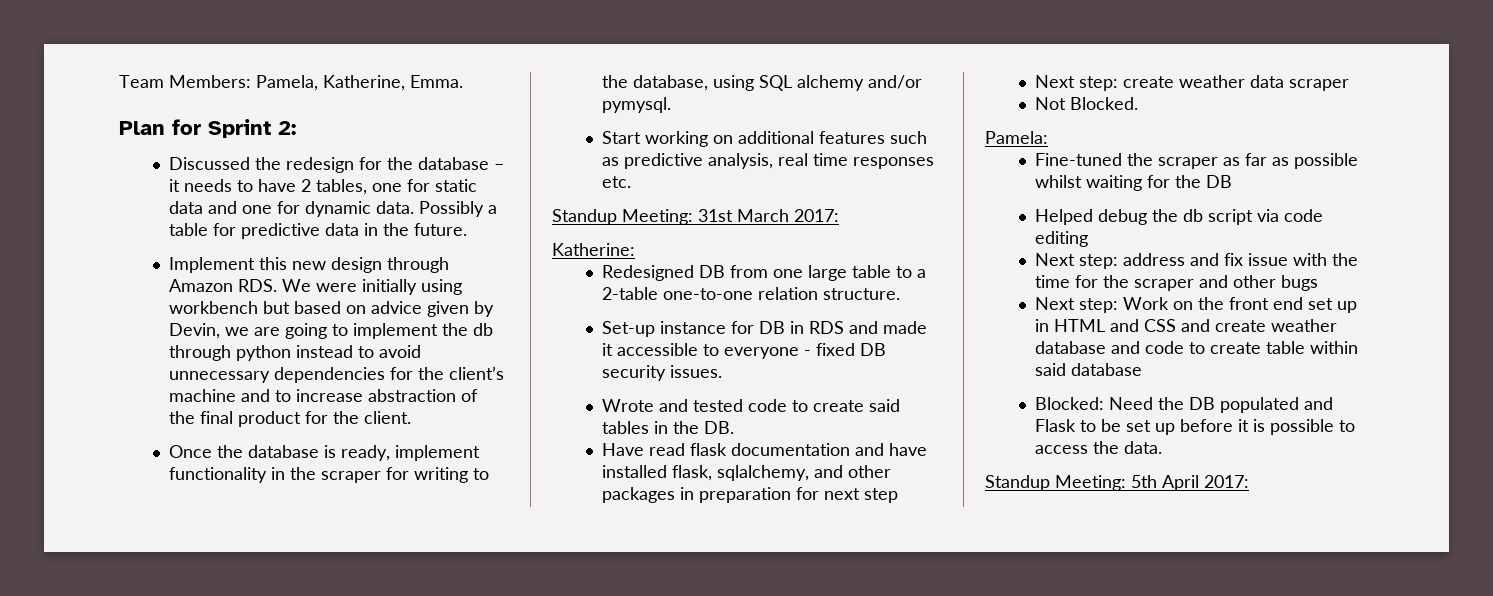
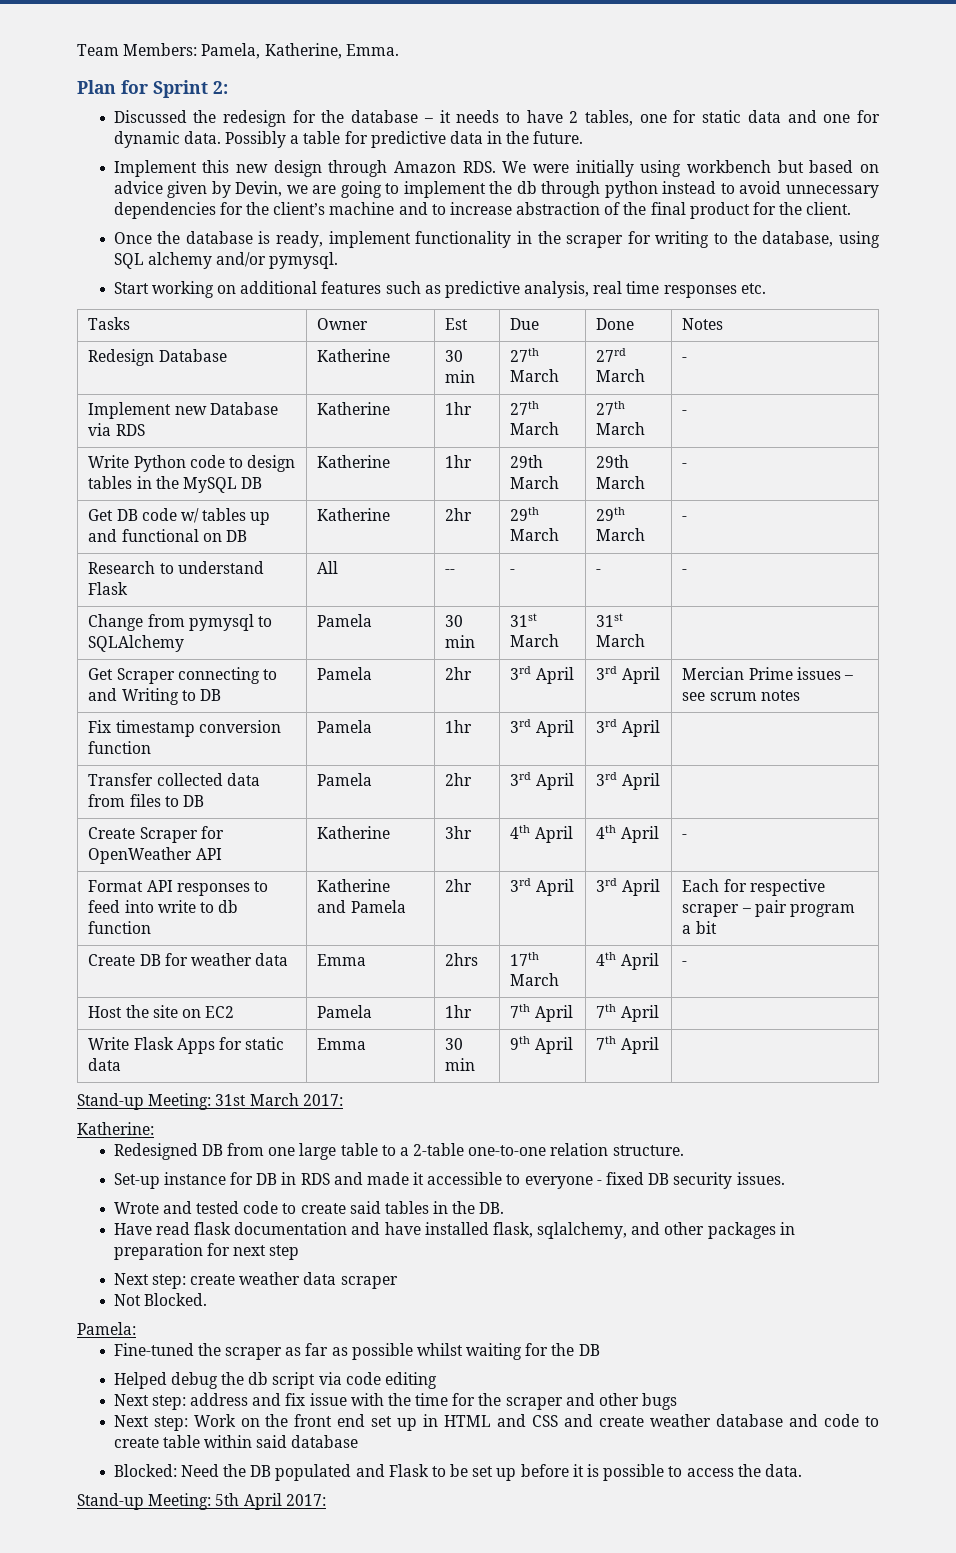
- Standup Meeting: 31st March 2017:
+ Tasks | Owner | Est | Due | Done | Notes
+ Redesign Database | Katherine | 30 min | 27th March | 27rd March | -
+ Implement new Database via RDS | Katherine | 1hr | 27th March | 27th March | -
+ Write Python code to design tables in the MySQL DB | Katherine | 1hr | 29th March | 29th March | -
+ Get DB code w/ tables up and functional on DB | Katherine | 2hr | 29th March | 29th March | -
+ Research to understand Flask | All | -- | - | - | -
+ Change from pymysql to SQLAlchemy | Pamela | 30 min | 31st March | 31st March |
+ Get Scraper connecting to and Writing to DB | Pamela | 2hr | 3rd April | 3rd April | Mercian Prime issues – see scrum notes
+ Fix timestamp conversion function | Pamela | 1hr | 3rd April | 3rd April |
+ Transfer collected data from files to DB | Pamela | 2hr | 3rd April | 3rd April |
+ Create Scraper for OpenWeather API | Katherine | 3hr | 4th April | 4th April | -
+ Format API responses to feed into write to db function | Katherine and Pamela | 2hr | 3rd April | 3rd April | Each for respective scraper – pair program a bit
+ Create DB for weather data | Emma | 2hrs | 17th March | 4th April | -
+ Host the site on EC2 | Pamela | 1hr | 7th April | 7th April |
+ Write Flask Apps for static data | Emma | 30 min | 9th April | 7th April |
+ Stand-up Meeting: 31st March 2017:
- Standup Meeting: 5th April 2017:
+ Stand-up Meeting: 5th April 2017:

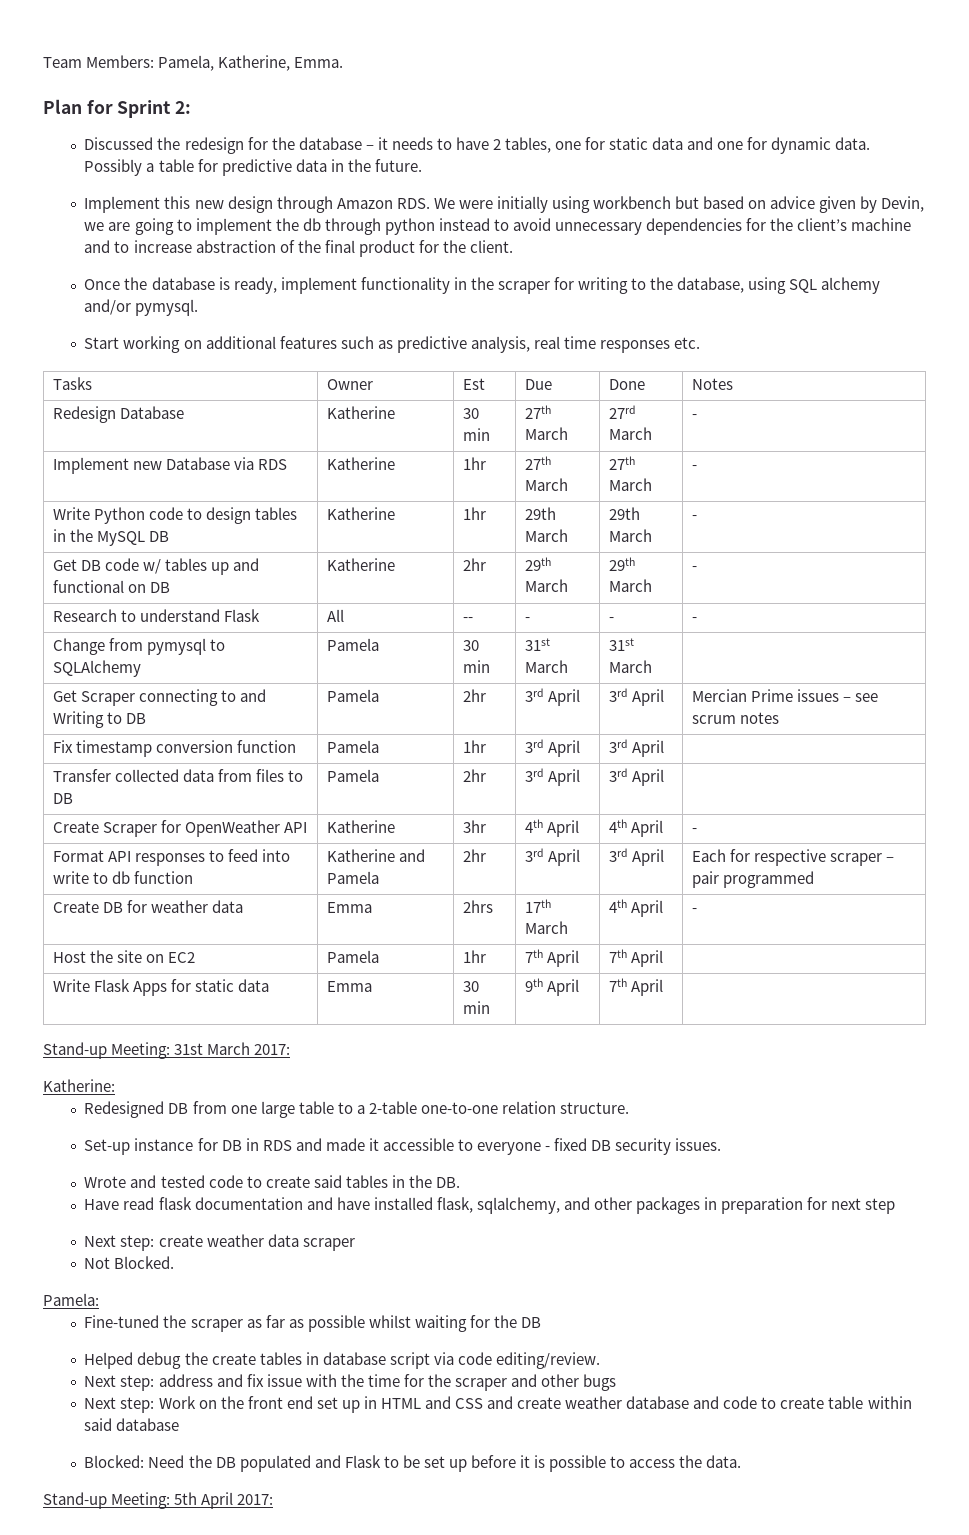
- Format API responses to feed into write to db function | Katherine and Pamela | 2hr | 3rd April | 3rd April | Each for respective scraper – pair program a bit
+ Format API responses to feed into write to db function | Katherine and Pamela | 2hr | 3rd April | 3rd April | Each for respective scraper – pair programmed
- Helped debug the db script via code editing
+ Helped debug the create tables in database script via code editing/review.

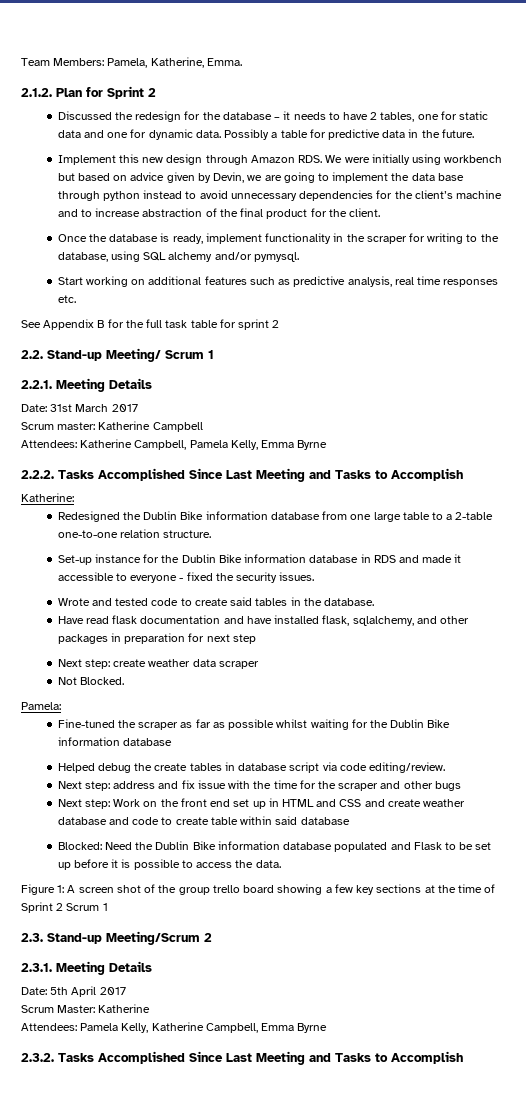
- Plan for Sprint 2:
+ 2.1.2. Plan for Sprint 2
- Implement this new design through Amazon RDS. We were initially using workbench but based on advice given by Devin, we are going to implement the db through python instead to avoid unnecessary dependencies for the client’s machine and to increase abstraction of the final product for the client.
+ Implement this new design through Amazon RDS. We were initially using workbench but based on advice given by Devin, we are going to implement the data base through python instead to avoid unnecessary dependencies for the client’s machine and to increase abstraction of the final product for the client.
- Tasks | Owner | Est | Due | Done | Notes
- Redesign Database | Katherine | 30 min | 27th March | 27rd March | -
- Implement new Database via RDS | Katherine | 1hr | 27th March | 27th March | -
- Write Python code to design tables in the MySQL DB | Katherine | 1hr | 29th March | 29th March | -
- Get DB code w/ tables up and functional on DB | Katherine | 2hr | 29th March | 29th March | -
- Research to understand Flask | All | -- | - | - | -
- Change from pymysql to SQLAlchemy | Pamela | 30 min | 31st March | 31st March |
- Get Scraper connecting to and Writing to DB | Pamela | 2hr | 3rd April | 3rd April | Mercian Prime issues – see scrum notes
- Fix timestamp conversion function | Pamela | 1hr | 3rd April | 3rd April |
- Transfer collected data from files to DB | Pamela | 2hr | 3rd April | 3rd April |
- Create Scraper for OpenWeather API | Katherine | 3hr | 4th April | 4th April | -
- Format API responses to feed into write to db function | Katherine and Pamela | 2hr | 3rd April | 3rd April | Each for respective scraper – pair programmed
- Create DB for weather data | Emma | 2hrs | 17th March | 4th April | -
- Host the site on EC2 | Pamela | 1hr | 7th April | 7th April |
- Write Flask Apps for static data | Emma | 30 min | 9th April | 7th April |
- Stand-up Meeting: 31st March 2017:
+ See Appendix B for the full task table for sprint 2
+ 2.2. Stand-up Meeting/ Scrum 1
+ 2.2.1. Meeting Details
+ Date: 31st March 2017
+ Scrum master: Katherine Campbell
+ Attendees: Katherine Campbell, Pamela Kelly, Emma Byrne
+ 2.2.2. Tasks Accomplished Since Last Meeting and Tasks to Accomplish
  Katherine:
- Redesigned DB from one large table to a 2-table one-to-one relation structure.
+ Redesigned the Dublin Bike information database from one large table to a 2-table one-to-one relation structure.
- Set-up instance for DB in RDS and made it accessible to everyone - fixed DB security issues.
+ Set-up instance for the Dublin Bike information database in RDS and made it accessible to everyone - fixed the security issues.
- Wrote and tested code to create said tables in the DB.
+ Wrote and tested code to create said tables in the database.
- Fine-tuned the scraper as far as possible whilst waiting for the DB
+ Fine-tuned the scraper as far as possible whilst waiting for the Dublin Bike information database
- Blocked: Need the DB populated and Flask to be set up before it is possible to access the data.
+ Blocked: Need the Dublin Bike information database populated and Flask to be set up before it is possible to access the data.
- Stand-up Meeting: 5th April 2017:
+ Figure 1: A screen shot of the group trello board showing a few key sections at the time of Sprint 2 Scrum 1
+ 2.3. Stand-up Meeting/Scrum 2
+ 2.3.1. Meeting Details
+ Date: 5th April 2017
+ Scrum Master: Katherine
+ Attendees: Pamela Kelly, Katherine Campbell, Emma Byrne
+ 2.3.2. Tasks Accomplished Since Last Meeting and Tasks to Accomplish

